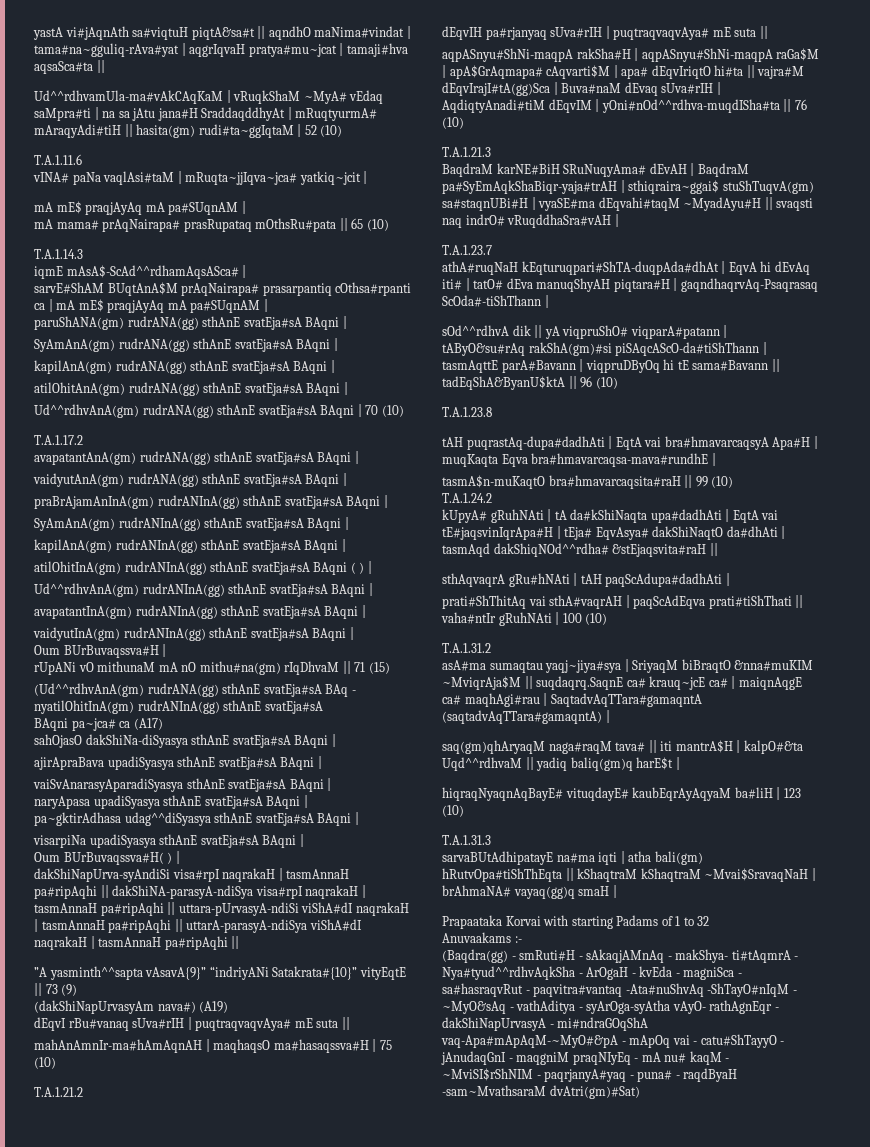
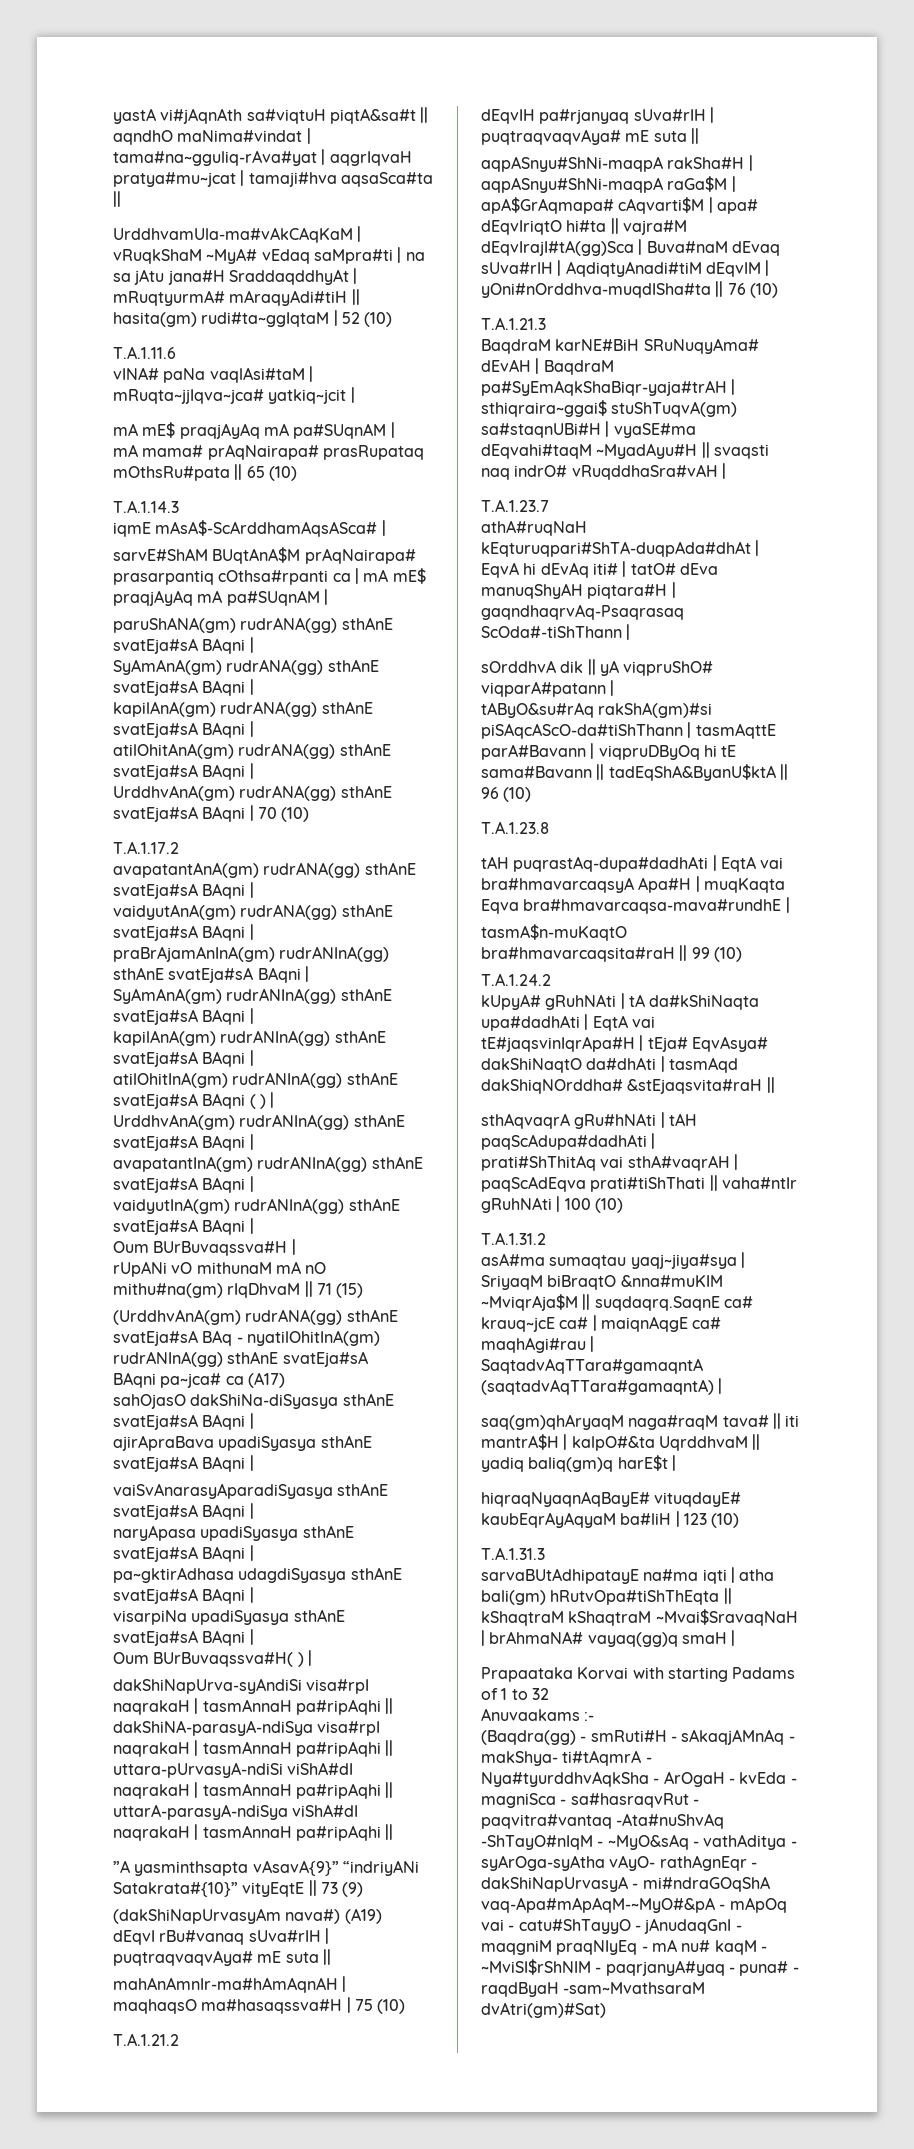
- Ud^^rdhvamUla-ma#vAkCAqKaM | vRuqkShaM ~MyA# vEdaq saMpra#ti | na sa jAtu jana#H SraddaqddhyAt | mRuqtyurmA# mAraqyAdi#tiH || hasita(gm) rudi#ta~ggIqtaM | 52 (10)
+ UrddhvamUla-ma#vAkCAqKaM | vRuqkShaM ~MyA# vEdaq saMpra#ti | na sa jAtu jana#H SraddaqddhyAt | mRuqtyurmA# mAraqyAdi#tiH || hasita(gm) rudi#ta~ggIqtaM | 52 (10)
- iqmE mAsA$-ScAd^^rdhamAqsASca# |
+ iqmE mAsA$-ScArddhamAqsASca# |
- Ud^^rdhvAnA(gm) rudrANA(gg) sthAnE svatEja#sA BAqni | 70 (10)
+ UrddhvAnA(gm) rudrANA(gg) sthAnE svatEja#sA BAqni | 70 (10)
- Ud^^rdhvAnA(gm) rudrANInA(gg) sthAnE svatEja#sA BAqni |
+ UrddhvAnA(gm) rudrANInA(gg) sthAnE svatEja#sA BAqni |
- (Ud^^rdhvAnA(gm) rudrANA(gg) sthAnE svatEja#sA BAq - nyatilOhitInA(gm) rudrANInA(gg) sthAnE svatEja#sA
+ (UrddhvAnA(gm) rudrANA(gg) sthAnE svatEja#sA BAq - nyatilOhitInA(gm) rudrANInA(gg) sthAnE svatEja#sA
- pa~gktirAdhasa udag^^diSyasya sthAnE svatEja#sA BAqni |
+ pa~gktirAdhasa udagdiSyasya sthAnE svatEja#sA BAqni |
- ”A yasminth^^sapta vAsavA{9}” “indriyANi Satakrata#{10}” vityEqtE || 73 (9)
+ ”A yasminthsapta vAsavA{9}” “indriyANi Satakrata#{10}” vityEqtE || 73 (9)
- aqpASnyu#ShNi-maqpA rakSha#H | aqpASnyu#ShNi-maqpA raGa$M | apA$GrAqmapa# cAqvarti$M | apa# dEqvIriqtO hi#ta || vajra#M dEqvIrajI#tA(gg)Sca | Buva#naM dEvaq sUva#rIH | AqdiqtyAnadi#tiM dEqvIM | yOni#nOd^^rdhva-muqdISha#ta || 76 (10)
+ aqpASnyu#ShNi-maqpA rakSha#H | aqpASnyu#ShNi-maqpA raGa$M | apA$GrAqmapa# cAqvarti$M | apa# dEqvIriqtO hi#ta || vajra#M dEqvIrajI#tA(gg)Sca | Buva#naM dEvaq sUva#rIH | AqdiqtyAnadi#tiM dEqvIM | yOni#nOrddhva-muqdISha#ta || 76 (10)
- sOd^^rdhvA dik || yA viqpruShO# viqparA#patann |
+ sOrddhvA dik || yA viqpruShO# viqparA#patann |
- kUpyA# gRuhNAti | tA da#kShiNaqta upa#dadhAti | EqtA vai tE#jaqsvinIqrApa#H | tEja# EqvAsya# dakShiNaqtO da#dhAti | tasmAqd dakShiqNOd^^rdha# &stEjaqsvita#raH ||
+ kUpyA# gRuhNAti | tA da#kShiNaqta upa#dadhAti | EqtA vai tE#jaqsvinIqrApa#H | tEja# EqvAsya# dakShiNaqtO da#dhAti | tasmAqd dakShiqNOrddha# &stEjaqsvita#raH ||
- saq(gm)qhAryaqM naga#raqM tava# || iti mantrA$H | kalpO#&ta Uqd^^rdhvaM || yadiq baliq(gm)q harE$t |
+ saq(gm)qhAryaqM naga#raqM tava# || iti mantrA$H | kalpO#&ta UqrddhvaM || yadiq baliq(gm)q harE$t |
- (Baqdra(gg) - smRuti#H - sAkaqjAMnAq - makShya- ti#tAqmrA - Nya#tyud^^rdhvAqkSha - ArOgaH - kvEda - magniSca - sa#hasraqvRut - paqvitra#vantaq -Ata#nuShvAq -ShTayO#nIqM - ~MyO&sAq - vathAditya - syArOga-syAtha vAyO- rathAgnEqr - dakShiNapUrvasyA - mi#ndraGOqShA vaq-Apa#mApAqM-~MyO#&pA - mApOq vai - catu#ShTayyO - jAnudaqGnI - maqgniM praqNIyEq - mA nu# kaqM - ~MviSI$rShNIM - paqrjanyA#yaq - puna# - raqdByaH -sam~MvathsaraM dvAtri(gm)#Sat)
+ (Baqdra(gg) - smRuti#H - sAkaqjAMnAq - makShya- ti#tAqmrA - Nya#tyurddhvAqkSha - ArOgaH - kvEda - magniSca - sa#hasraqvRut - paqvitra#vantaq -Ata#nuShvAq -ShTayO#nIqM - ~MyO&sAq - vathAditya - syArOga-syAtha vAyO- rathAgnEqr - dakShiNapUrvasyA - mi#ndraGOqShA vaq-Apa#mApAqM-~MyO#&pA - mApOq vai - catu#ShTayyO - jAnudaqGnI - maqgniM praqNIyEq - mA nu# kaqM - ~MviSI$rShNIM - paqrjanyA#yaq - puna# - raqdByaH -sam~MvathsaraM dvAtri(gm)#Sat)

